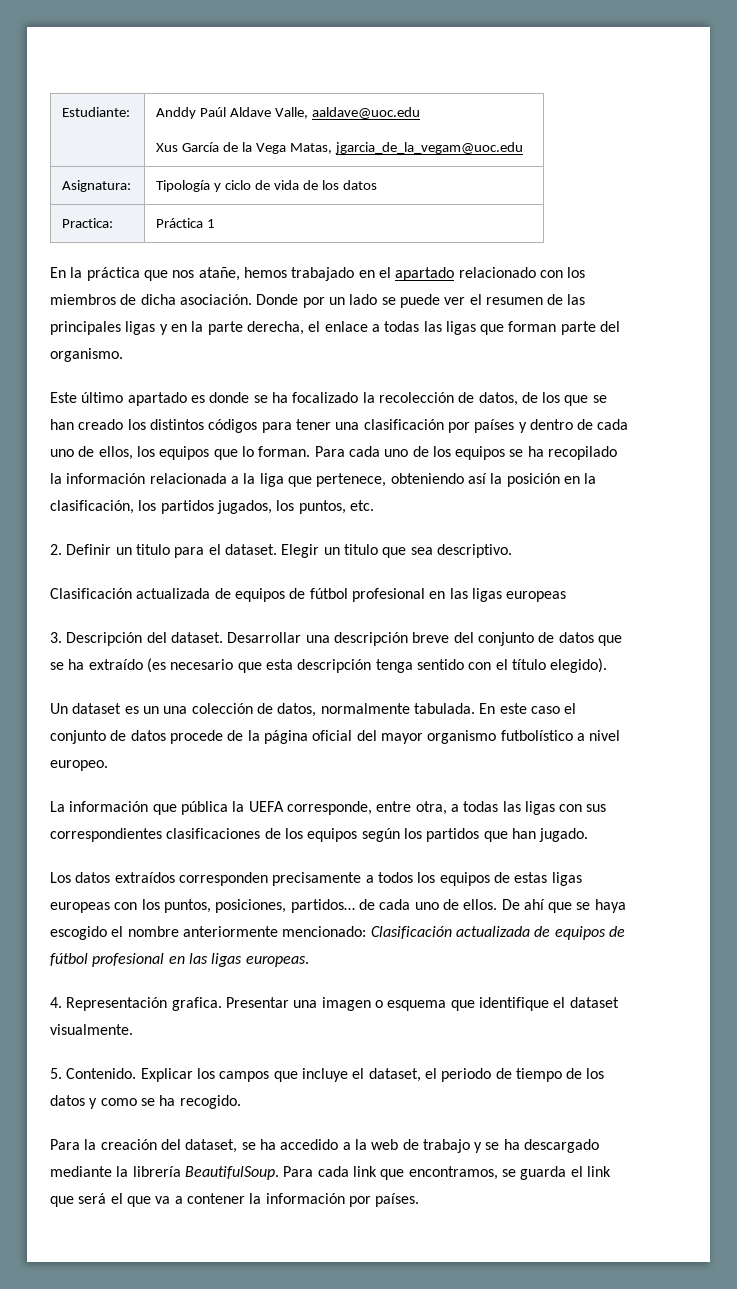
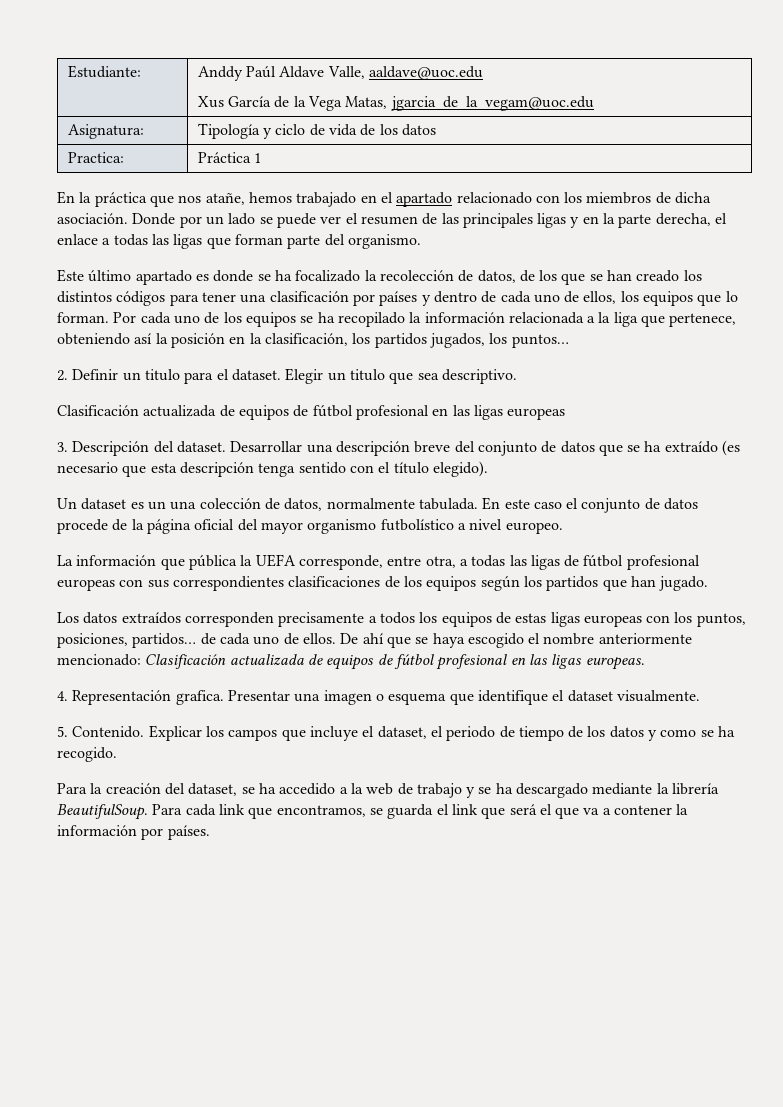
- Para cada uno de los equipos se ha recopilado la información relacionada a la liga que pertenece, obteniendo así la posición en la clasificación, los partidos jugados, los puntos, etc.
+ Por cada uno de los equipos se ha recopilado la información relacionada a la liga que pertenece, obteniendo así la posición en la clasificación, los partidos jugados, los puntos…
- La información que pública la UEFA corresponde, entre otra, a todas las ligas con sus correspondientes clasificaciones de los equipos según los partidos que han jugado.
+ La información que pública la UEFA corresponde, entre otra, a todas las ligas de fútbol profesional europeas con sus correspondientes clasificaciones de los equipos según los partidos que han jugado.

